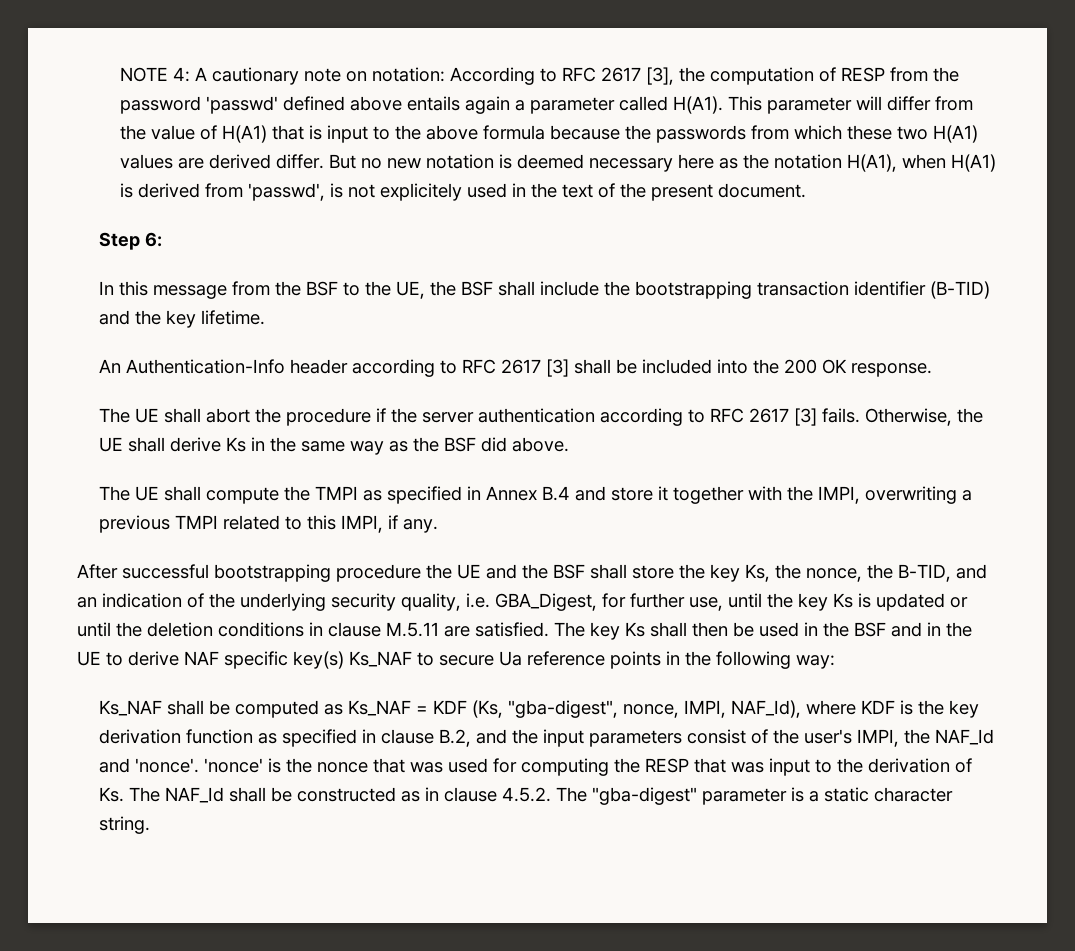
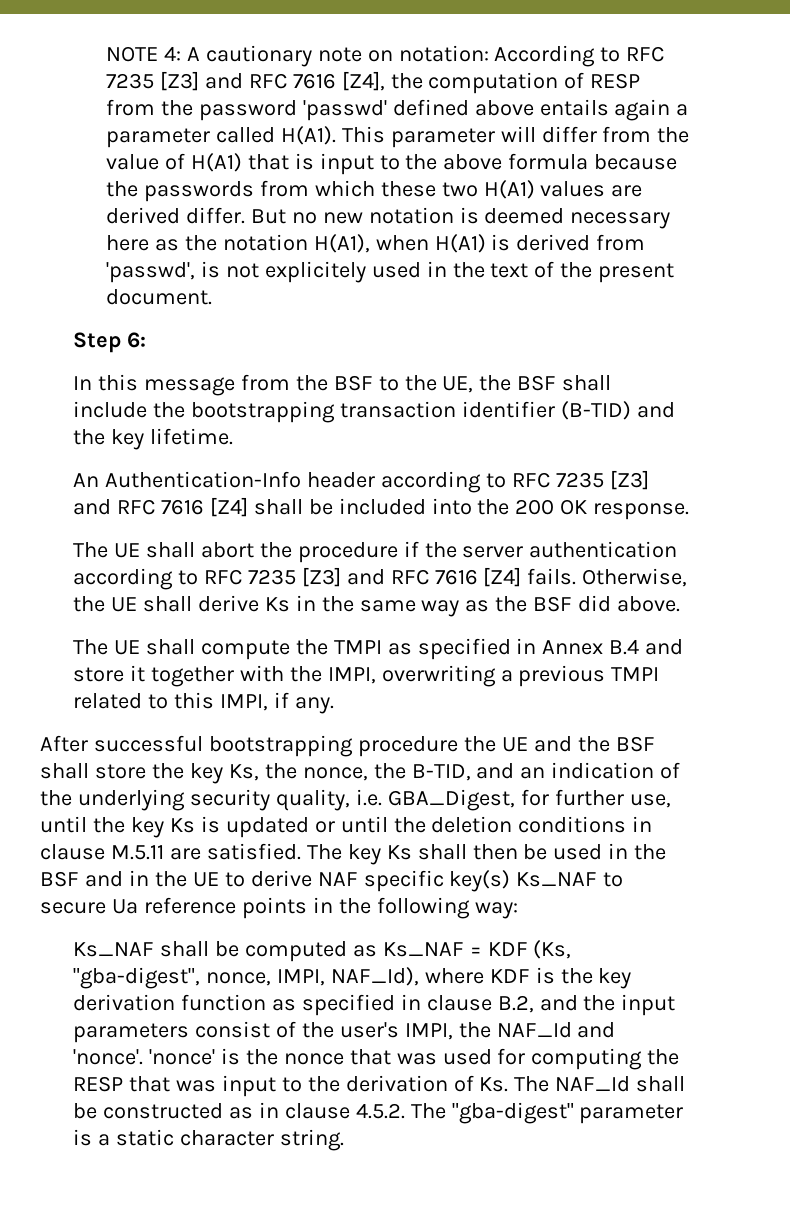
- NOTE 4: A cautionary note on notation: According to RFC 2617 [3], the computation of RESP from the password 'passwd' defined above entails again a parameter called H(A1).
+ NOTE 4: A cautionary note on notation: According to RFC 7235 [Z3] and RFC 7616 [Z4], the computation of RESP from the password 'passwd' defined above entails again a parameter called H(A1).
- An Authentication-Info header according to RFC 2617 [3] shall be included into the 200 OK response.
+ An Authentication-Info header according to RFC 7235 [Z3] and RFC 7616 [Z4] shall be included into the 200 OK response.
- The UE shall abort the procedure if the server authentication according to RFC 2617 [3] fails.
+ The UE shall abort the procedure if the server authentication according to RFC 7235 [Z3] and RFC 7616 [Z4] fails.

